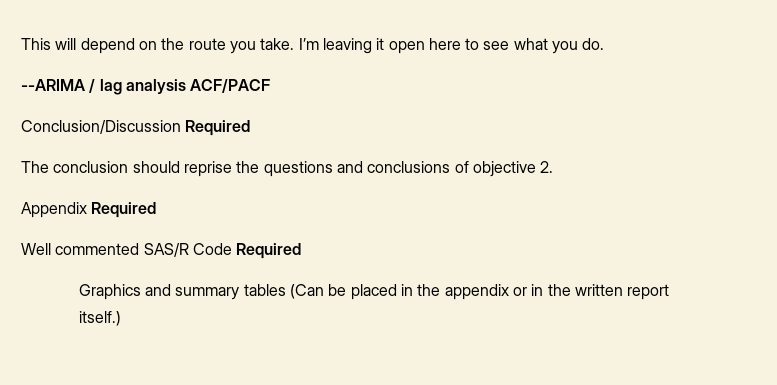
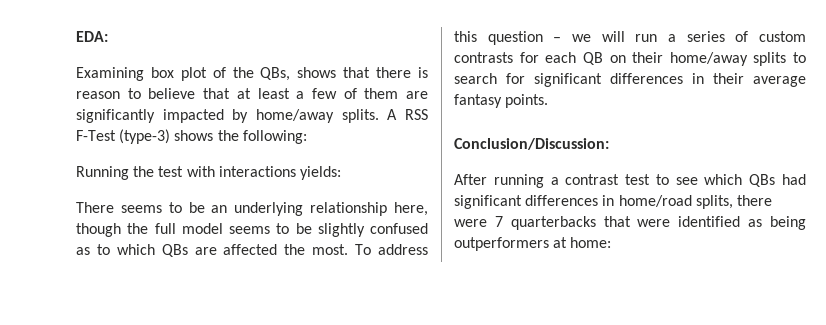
- This will depend on the route you take. I’m leaving it open here to see what you do.
- --ARIMA / lag analysis ACF/PACF
- Conclusion/Discussion Required
- The conclusion should reprise the questions and conclusions of objective 2.
- Appendix Required
- Well commented SAS/R Code Required
- Graphics and summary tables (Can be placed in the appendix or in the written report itself.)
+ EDA:
+ Examining box plot of the QBs, shows that there is reason to believe that at least a few of them are significantly impacted by home/away splits. A RSS F-Test (type-3) shows the following:
+ Running the test with interactions yields:
+ There seems to be an underlying relationship here, though the full model seems to be slightly confused as to which QBs are affected the most. To address this question – we will run a series of custom contrasts for each QB on their home/away splits to search for significant differences in their average fantasy points.
+ Conclusion/Discussion:
+ After running a contrast test to see which QBs had significant differences in home/road splits, there were 7 quarterbacks that were identified as being outperformers at home:

